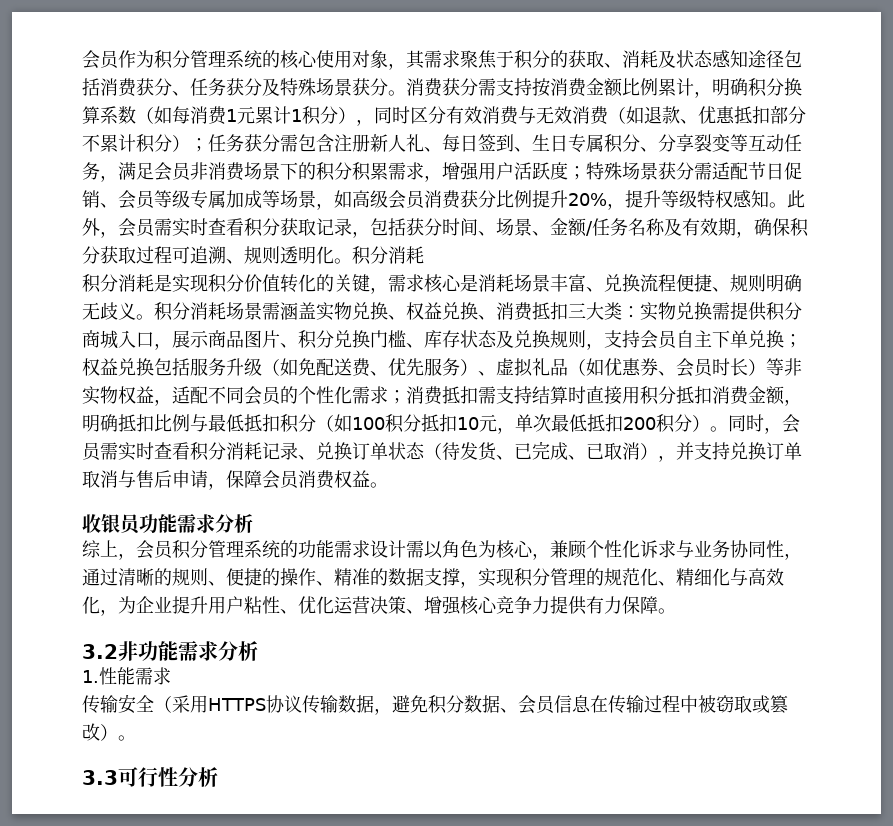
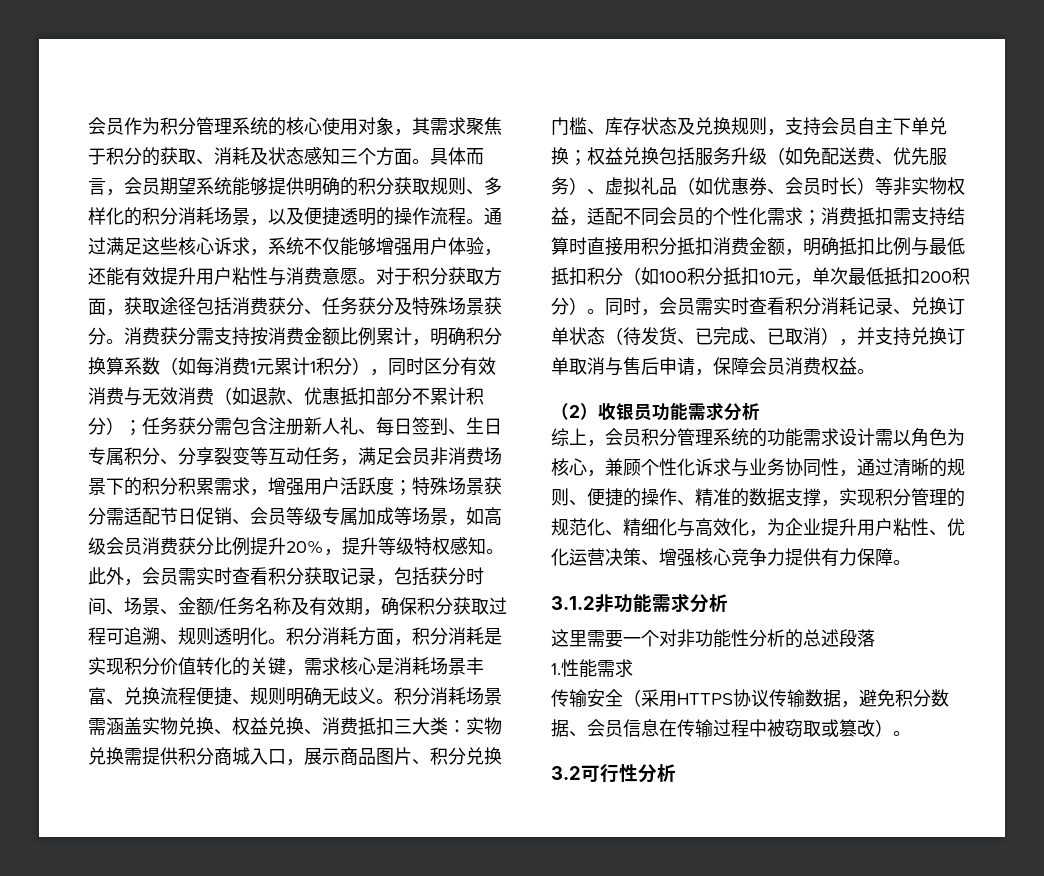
- 会员作为积分管理系统的核心使用对象，其需求聚焦于积分的获取、消耗及状态感知途径包括消费获分、任务获分及特殊场景获分。
+ 会员作为积分管理系统的核心使用对象，其需求聚焦于积分的获取、消耗及状态感知三个方面。具体而言，会员期望系统能够提供明确的积分获取规则、多样化的积分消耗场景，以及便捷透明的操作流程。通过满足这些核心诉求，系统不仅能够增强用户体验，还能有效提升用户粘性与消费意愿。对于积分获取方面，获取途径包括消费获分、任务获分及特殊场景获分。
- 此外，会员需实时查看积分获取记录，包括获分时间、场景、金额/任务名称及有效期，确保积分获取过程可追溯、规则透明化。积分消耗
- 积分消耗是实现积分价值转化的关键，需求核心是消耗场景丰富、兑换流程便捷、规则明确无歧义。
+ 此外，会员需实时查看积分获取记录，包括获分时间、场景、金额/任务名称及有效期，确保积分获取过程可追溯、规则透明化。积分消耗方面，积分消耗是实现积分价值转化的关键，需求核心是消耗场景丰富、兑换流程便捷、规则明确无歧义。
- 收银员功能需求分析
+ （2）收银员功能需求分析
- 3.2非功能需求分析
+ 3.1.2非功能需求分析
+ 这里需要一个对非功能性分析的总述段落
- 3.3可行性分析
+ 3.2可行性分析

